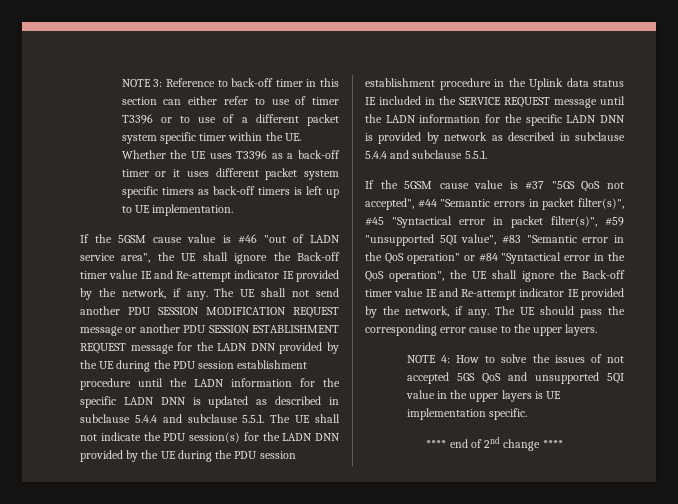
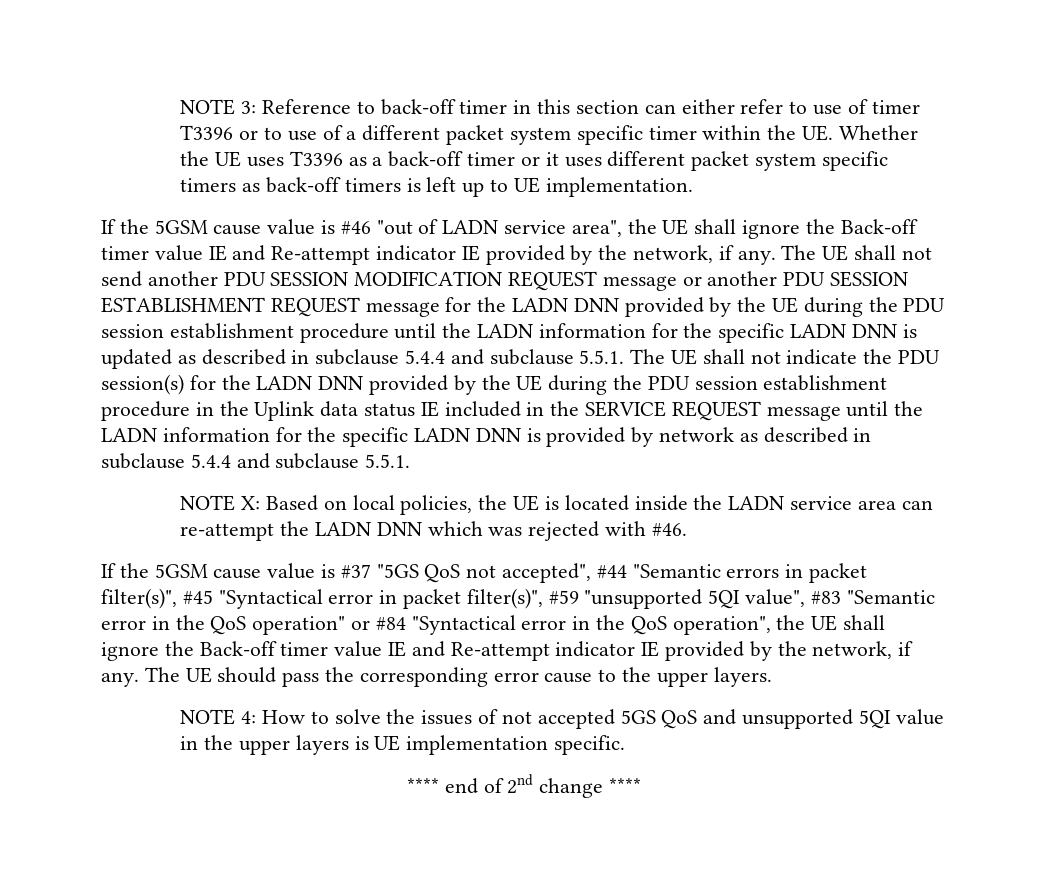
+ NOTE X: Based on local policies, the UE is located inside the LADN service area can re-attempt the LADN DNN which was rejected with #46.

